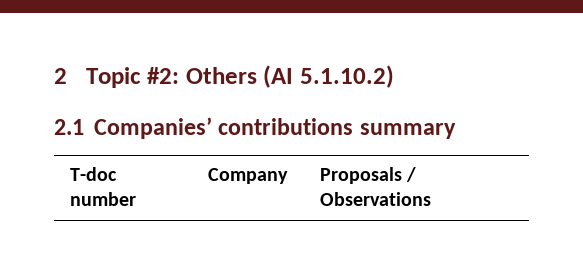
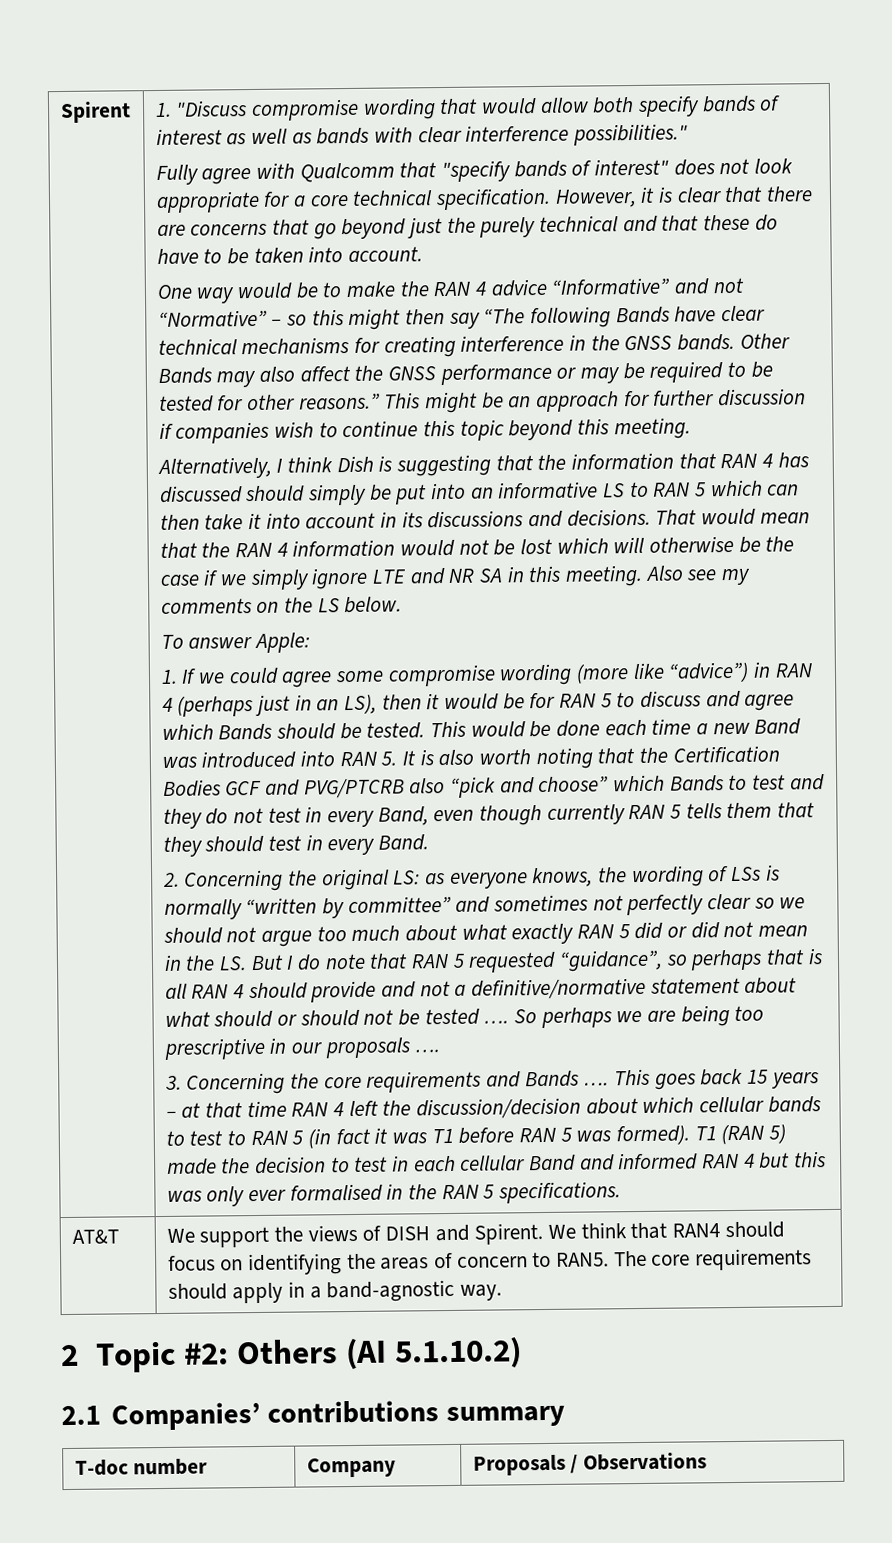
+ Spirent | 1. "Discuss compromise wording that would allow both specify bands of interest as well as bands with clear interference possibilities."
+ Fully agree with Qualcomm that "specify bands of interest" does not look appropriate for a core technical specification. However, it is clear that there are concerns that go beyond just the purely technical and that these do have to be taken into account.
+ One way would be to make the RAN 4 advice “Informative” and not “Normative” – so this might then say “The following Bands have clear technical mechanisms for creating interference in the GNSS bands. Other Bands may also affect the GNSS performance or may be required to be tested for other reasons.” This might be an approach for further discussion if companies wish to continue this topic beyond this meeting.
+ Alternatively, I think Dish is suggesting that the information that RAN 4 has discussed should simply be put into an informative LS to RAN 5 which can then take it into account in its discussions and decisions. That would mean that the RAN 4 information would not be lost which will otherwise be the case if we simply ignore LTE and NR SA in this meeting. Also see my comments on the LS below.
+ To answer Apple:
+ 1. If we could agree some compromise wording (more like “advice”) in RAN 4 (perhaps just in an LS), then it would be for RAN 5 to discuss and agree which Bands should be tested. This would be done each time a new Band was introduced into RAN 5. It is also worth noting that the Certification Bodies GCF and PVG/PTCRB also “pick and choose” which Bands to test and they do not test in every Band, even though currently RAN 5 tells them that they should test in every Band.
+ 2. Concerning the original LS: as everyone knows, the wording of LSs is normally “written by committee” and sometimes not perfectly clear so we should not argue too much about what exactly RAN 5 did or did not mean in the LS. But I do note that RAN 5 requested “guidance”, so perhaps that is all RAN 4 should provide and not a definitive/normative statement about what should or should not be tested …. So perhaps we are being too prescriptive in our proposals ….
+ 3. Concerning the core requirements and Bands …. This goes back 15 years – at that time RAN 4 left the discussion/decision about which cellular bands to test to RAN 5 (in fact it was T1 before RAN 5 was formed). T1 (RAN 5) made the decision to test in each cellular Band and informed RAN 4 but this was only ever formalised in the RAN 5 specifications.
+ AT&T | We support the views of DISH and Spirent. We think that RAN4 should focus on identifying the areas of concern to RAN5. The core requirements should apply in a band-agnostic way.

